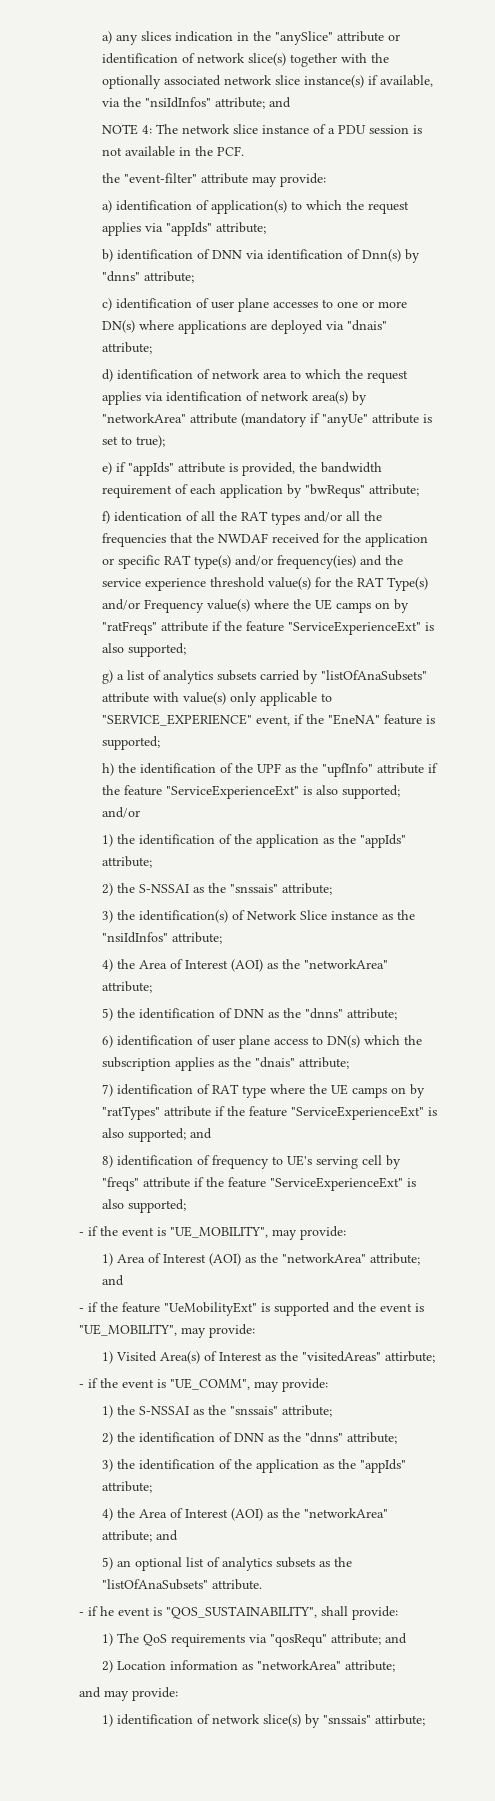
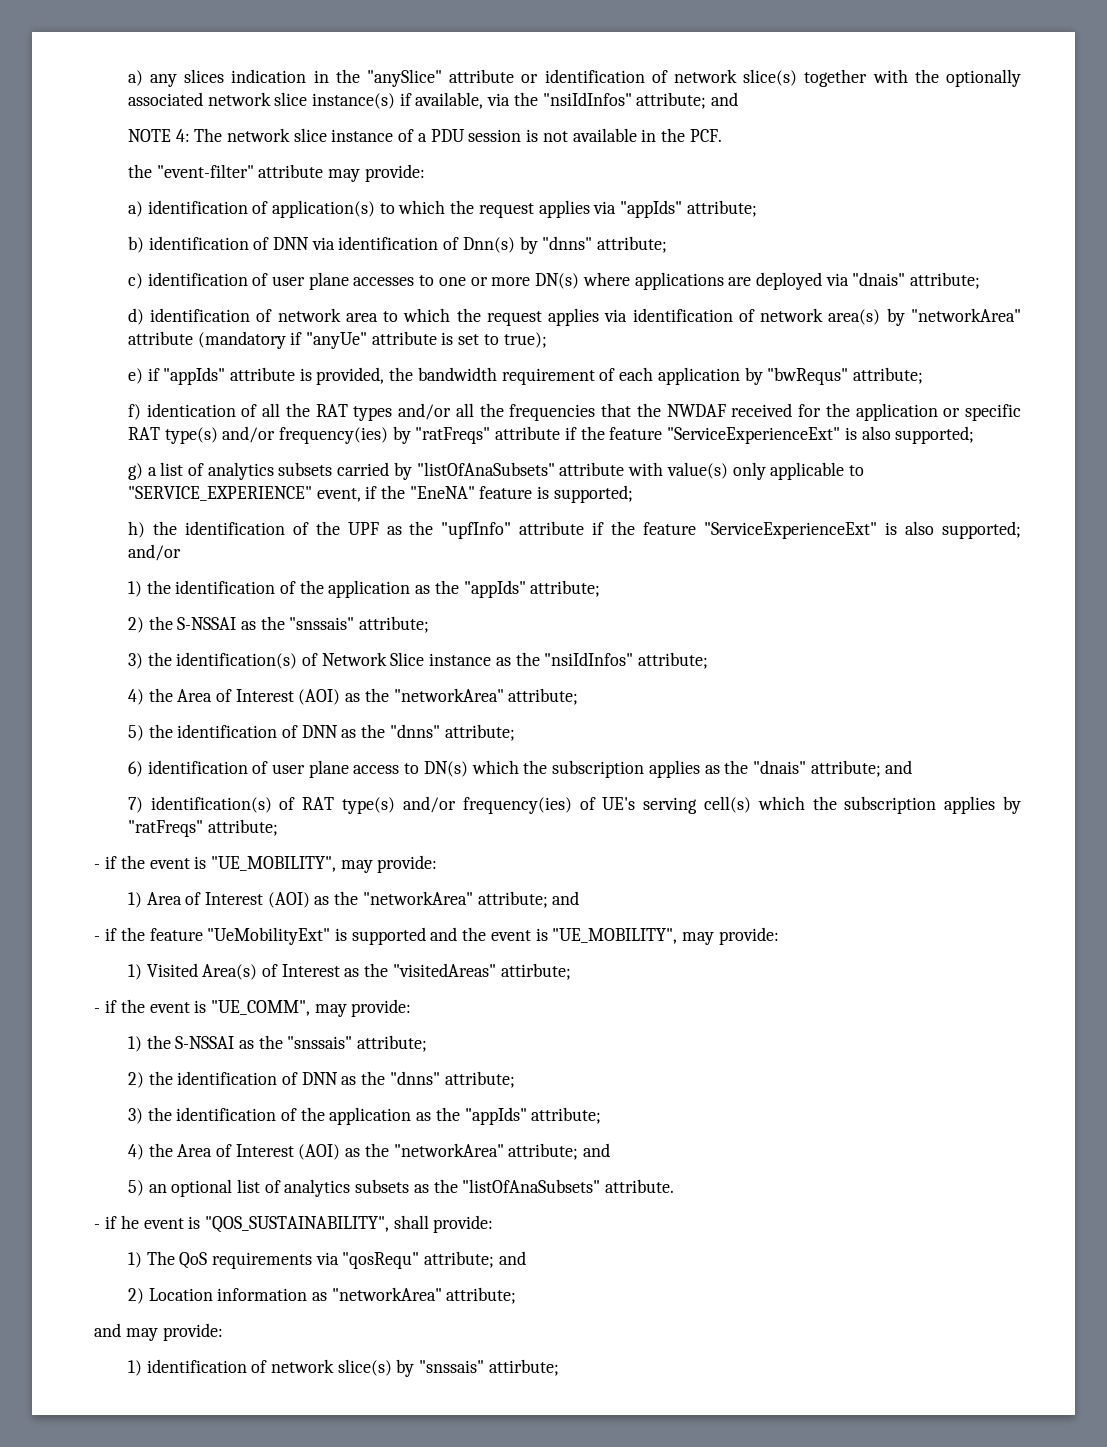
- f) identication of all the RAT types and/or all the frequencies that the NWDAF received for the application or specific RAT type(s) and/or frequency(ies) and the service experience threshold value(s) for the RAT Type(s) and/or Frequency value(s) where the UE camps on by "ratFreqs" attribute if the feature "ServiceExperienceExt" is also supported;
+ f) identication of all the RAT types and/or all the frequencies that the NWDAF received for the application or specific RAT type(s) and/or frequency(ies) by "ratFreqs" attribute if the feature "ServiceExperienceExt" is also supported;
- 6) identification of user plane access to DN(s) which the subscription applies as the "dnais" attribute;
+ 6) identification of user plane access to DN(s) which the subscription applies as the "dnais" attribute; and
- 7) identification of RAT type where the UE camps on by "ratTypes" attribute if the feature "ServiceExperienceExt" is also supported; and
- 8) identification of frequency to UE's serving cell by "freqs" attribute if the feature "ServiceExperienceExt" is also supported;
+ 7) identification(s) of RAT type(s) and/or frequency(ies) of UE's serving cell(s) which the subscription applies by "ratFreqs" attribute;

